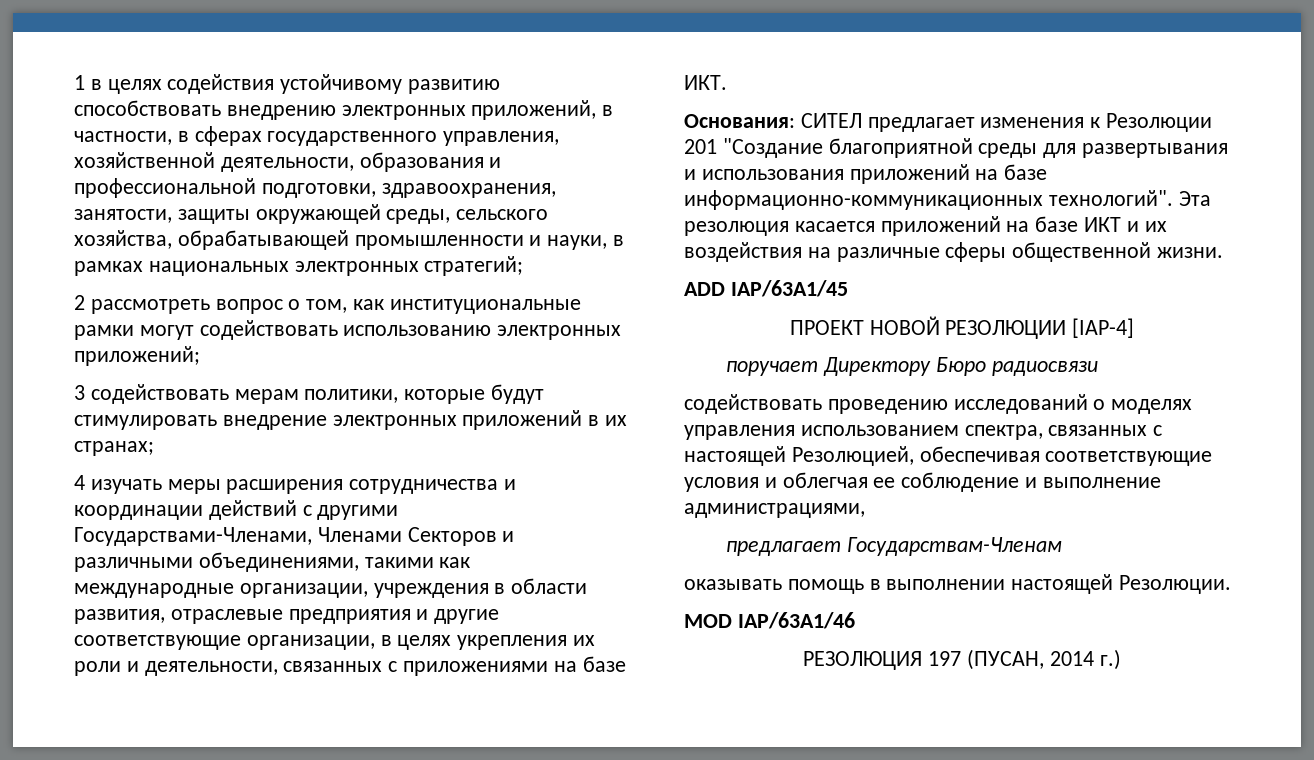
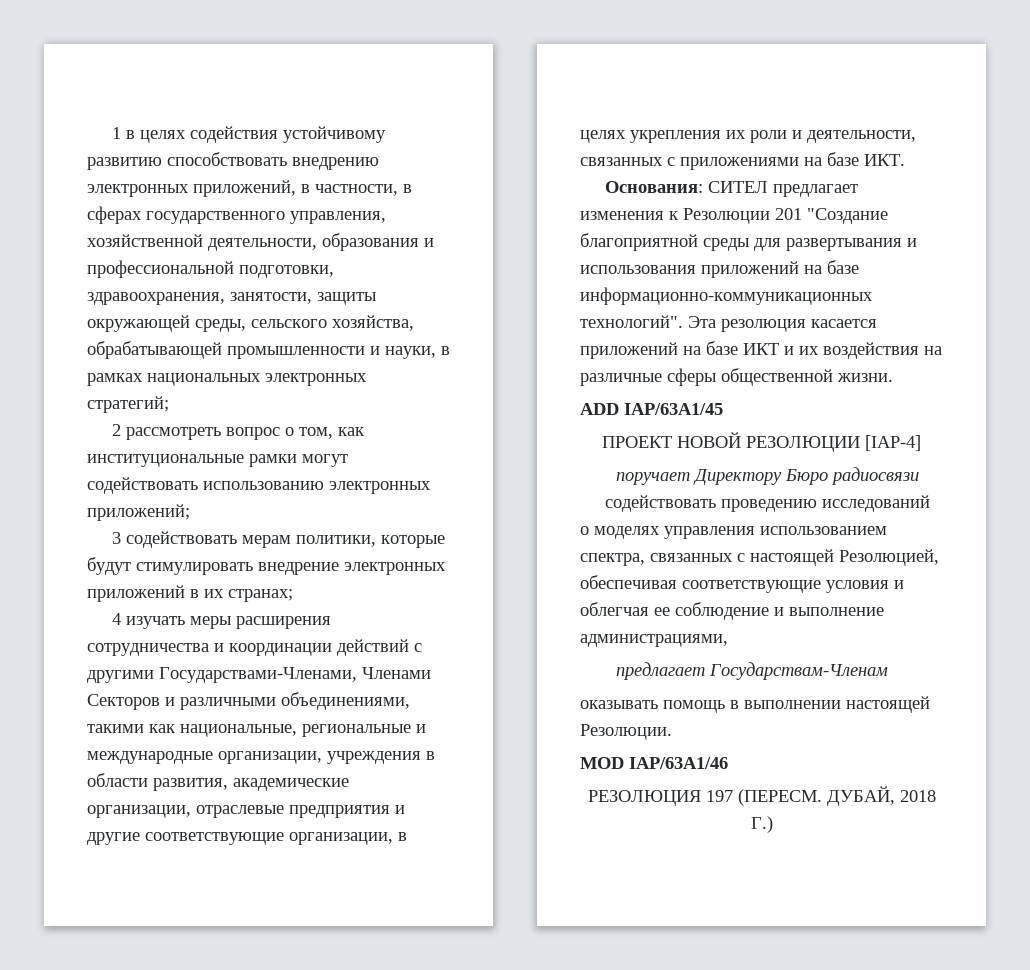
- 4 изучать меры расширения сотрудничества и координации действий с другими Государствами-Членами, Членами Секторов и различными объединениями, такими как международные организации, учреждения в области развития, отраслевые предприятия и другие соответствующие организации, в целях укрепления их роли и деятельности, связанных с приложениями на базе ИКТ.
+ 4 изучать меры расширения сотрудничества и координации действий с другими Государствами-Членами, Членами Секторов и различными объединениями, такими как национальные, региональные и международные организации, учреждения в области развития, академические организации, отраслевые предприятия и другие соответствующие организации, в целях укрепления их роли и деятельности, связанных с приложениями на базе ИКТ.
- РЕЗОЛЮЦИЯ 197 (ПУСАН, 2014 г.)
+ РЕЗОЛЮЦИЯ 197 (ПЕРЕСМ. ДУБАЙ, 2018 Г.)

